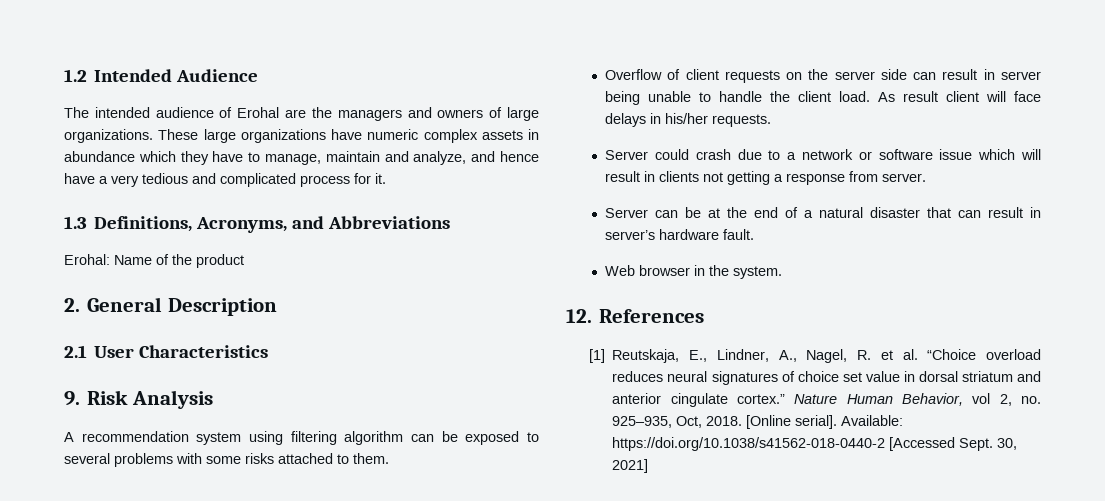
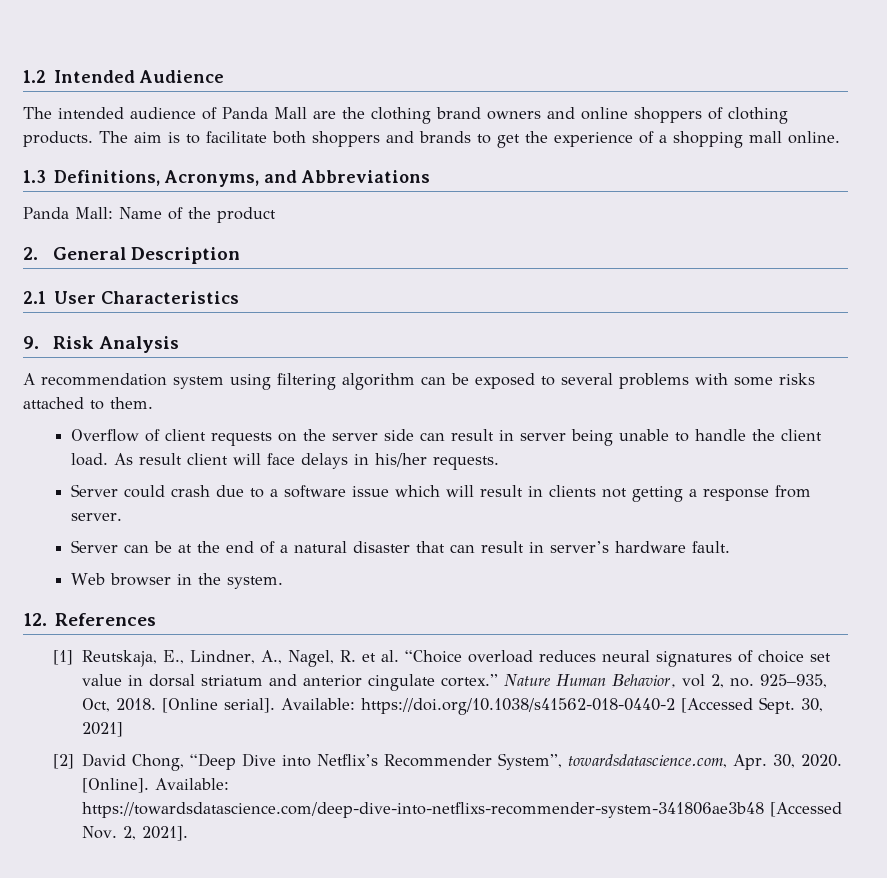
- The intended audience of Erohal are the managers and owners of large organizations. These large organizations have numeric complex assets in abundance which they have to manage, maintain and analyze, and hence have a very tedious and complicated process for it.
+ The intended audience of Panda Mall are the clothing brand owners and online shoppers of clothing products. The aim is to facilitate both shoppers and brands to get the experience of a shopping mall online.
- Erohal: Name of the product
+ Panda Mall: Name of the product
- Server could crash due to a network or software issue which will result in clients not getting a response from server.
+ Server could crash due to a software issue which will result in clients not getting a response from server.
+ [2] David Chong, “Deep Dive into Netflix’s Recommender System”, towardsdatascience.com, Apr. 30, 2020. [Online]. Available: https://towardsdatascience.com/deep-dive-into-netflixs-recommender-system-341806ae3b48 [Accessed Nov. 2, 2021].

